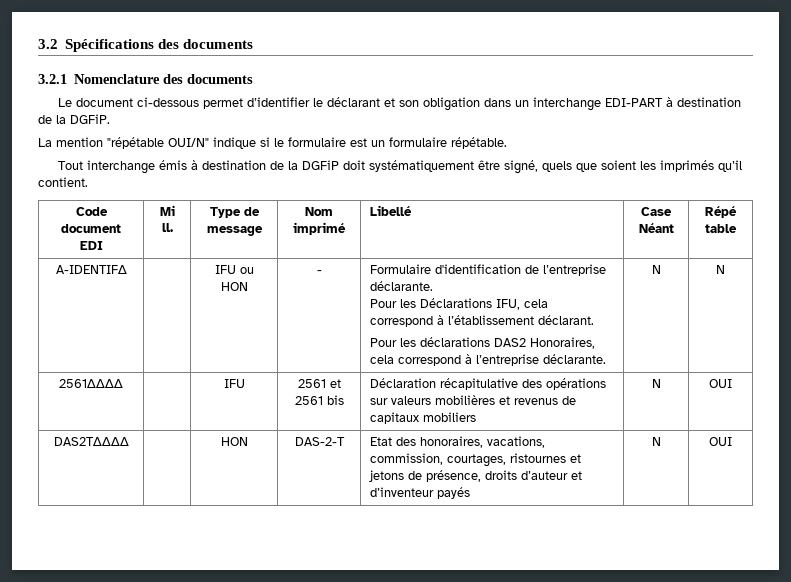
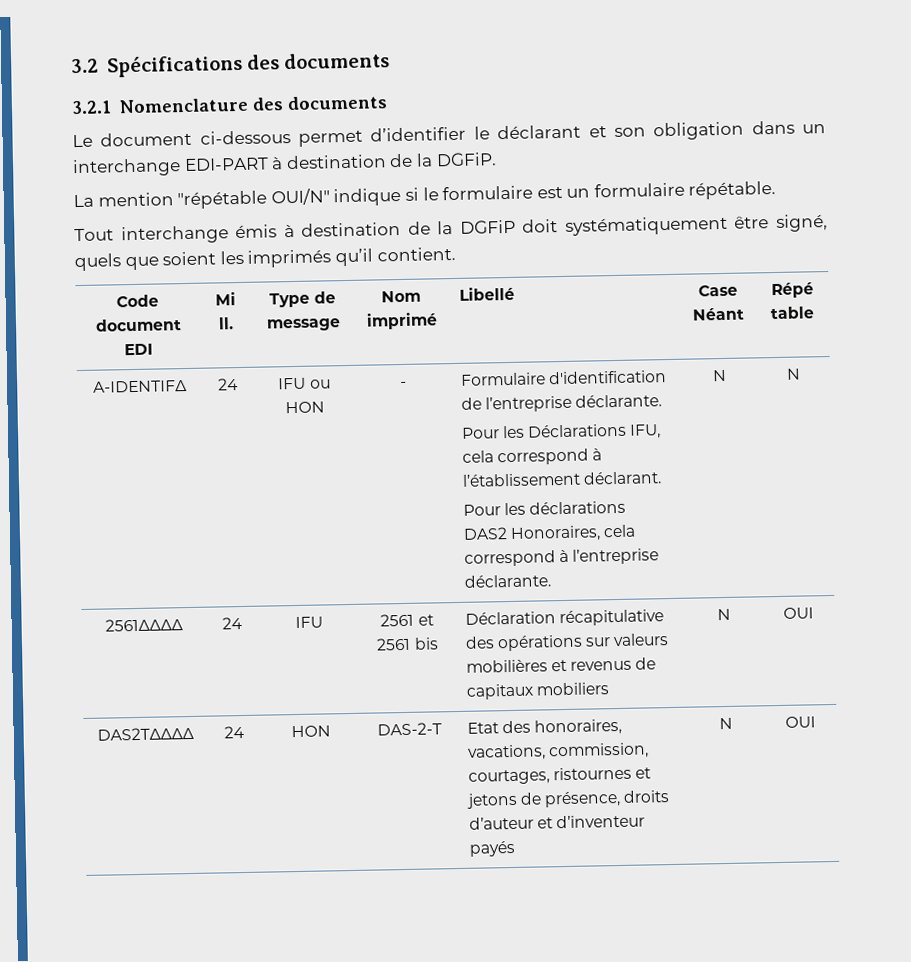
- A-IDENTIF∆ | | IFU ou HON | - | Formulaire d'identification de l’entreprise déclarante.
+ A-IDENTIF∆ | 24 | IFU ou HON | - | Formulaire d'identification de l’entreprise déclarante.
- 2561∆∆∆∆ | | IFU | 2561 et 2561 bis | Déclaration récapitulative des opérations sur valeurs mobilières et revenus de capitaux mobiliers | N | OUI
+ 2561∆∆∆∆ | 24 | IFU | 2561 et 2561 bis | Déclaration récapitulative des opérations sur valeurs mobilières et revenus de capitaux mobiliers | N | OUI
- DAS2T∆∆∆∆ | | HON | DAS-2-T | Etat des honoraires, vacations, commission, courtages, ristournes et jetons de présence, droits d’auteur et d’inventeur payés | N | OUI
+ DAS2T∆∆∆∆ | 24 | HON | DAS-2-T | Etat des honoraires, vacations, commission, courtages, ristournes et jetons de présence, droits d’auteur et d’inventeur payés | N | OUI

